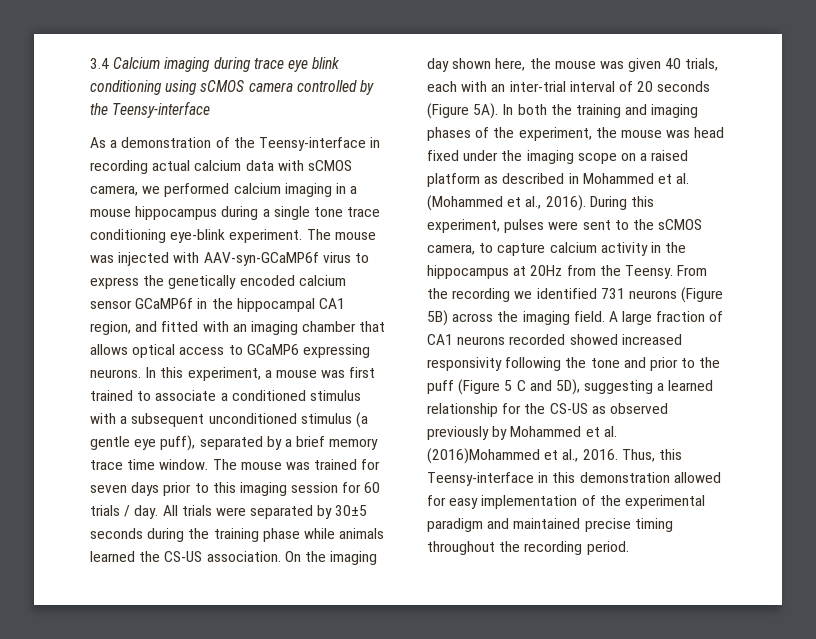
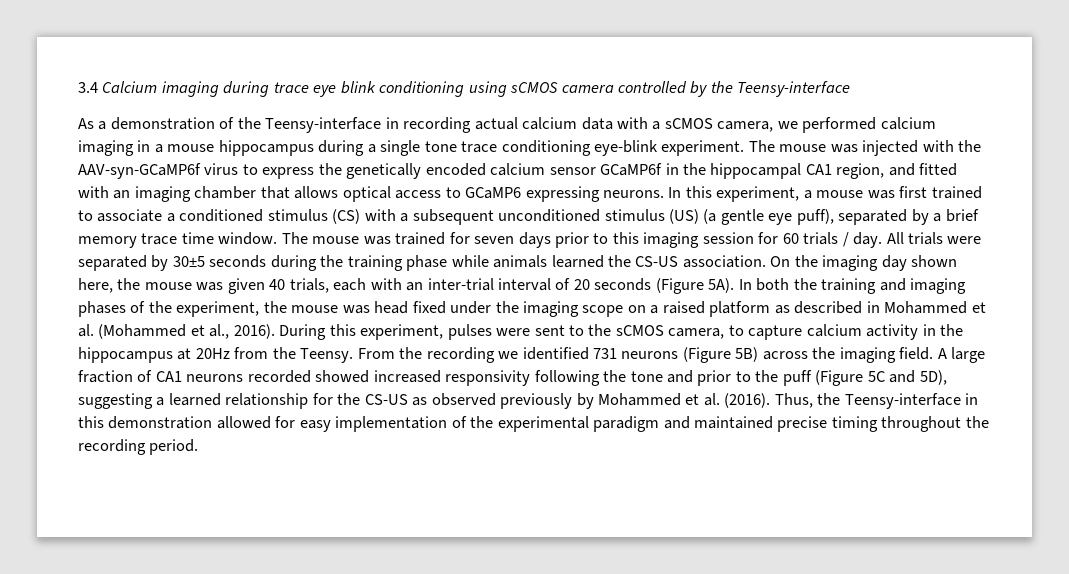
- As a demonstration of the Teensy-interface in recording actual calcium data with sCMOS camera, we performed calcium imaging in a mouse hippocampus during a single tone trace conditioning eye-blink experiment.
+ As a demonstration of the Teensy-interface in recording actual calcium data with a sCMOS camera, we performed calcium imaging in a mouse hippocampus during a single tone trace conditioning eye-blink experiment.
- The mouse was injected with AAV-syn-GCaMP6f virus to express the genetically encoded calcium sensor GCaMP6f in the hippocampal CA1 region, and fitted with an imaging chamber that allows optical access to GCaMP6 expressing neurons.
+ The mouse was injected with the AAV-syn-GCaMP6f virus to express the genetically encoded calcium sensor GCaMP6f in the hippocampal CA1 region, and fitted with an imaging chamber that allows optical access to GCaMP6 expressing neurons.
- In this experiment, a mouse was first trained to associate a conditioned stimulus with a subsequent unconditioned stimulus (a gentle eye puff), separated by a brief memory trace time window.
+ In this experiment, a mouse was first trained to associate a conditioned stimulus (CS) with a subsequent unconditioned stimulus (US) (a gentle eye puff), separated by a brief memory trace time window.
- A large fraction of CA1 neurons recorded showed increased responsivity following the tone and prior to the puff (Figure 5 C and 5D), suggesting a learned relationship for the CS-US as observed previously by Mohammed et al. (2016)Mohammed et al., 2016. Thus, this Teensy-interface in this demonstration allowed for easy implementation of the experimental paradigm and maintained precise timing throughout the recording period.
+ A large fraction of CA1 neurons recorded showed increased responsivity following the tone and prior to the puff (Figure 5C and 5D), suggesting a learned relationship for the CS-US as observed previously by Mohammed et al. (2016). Thus, the Teensy-interface in this demonstration allowed for easy implementation of the experimental paradigm and maintained precise timing throughout the recording period.

